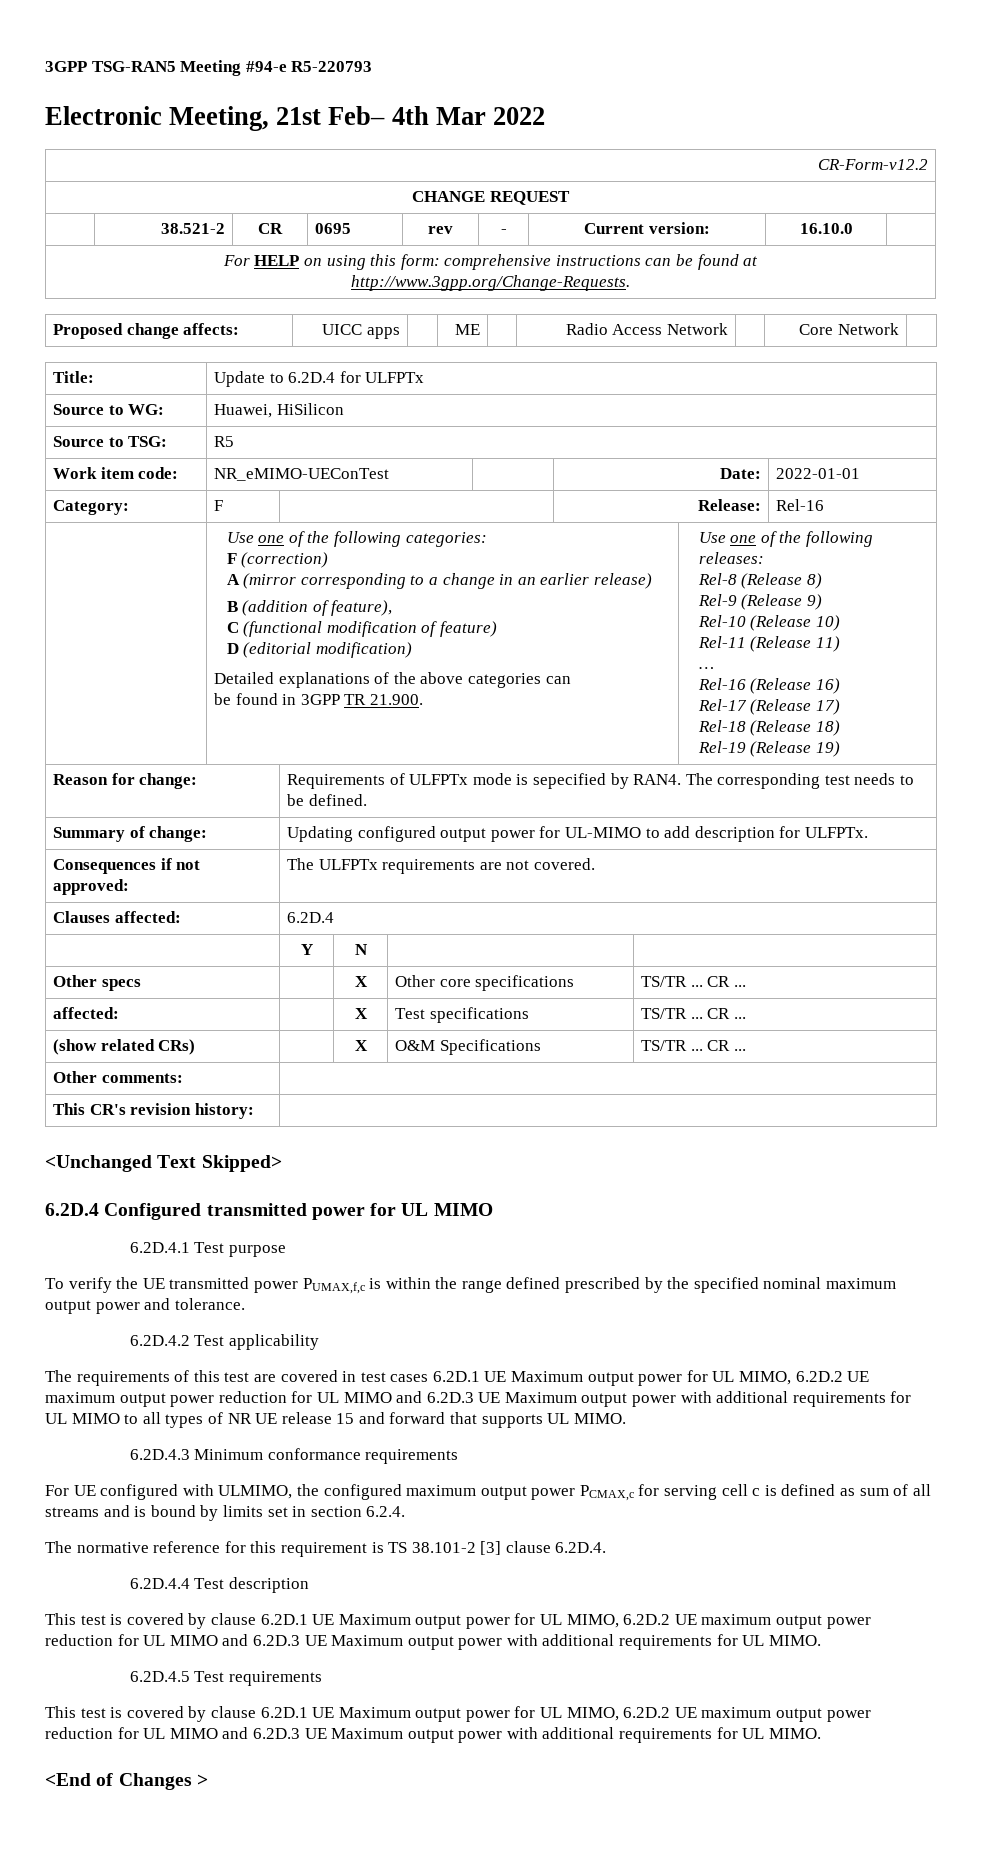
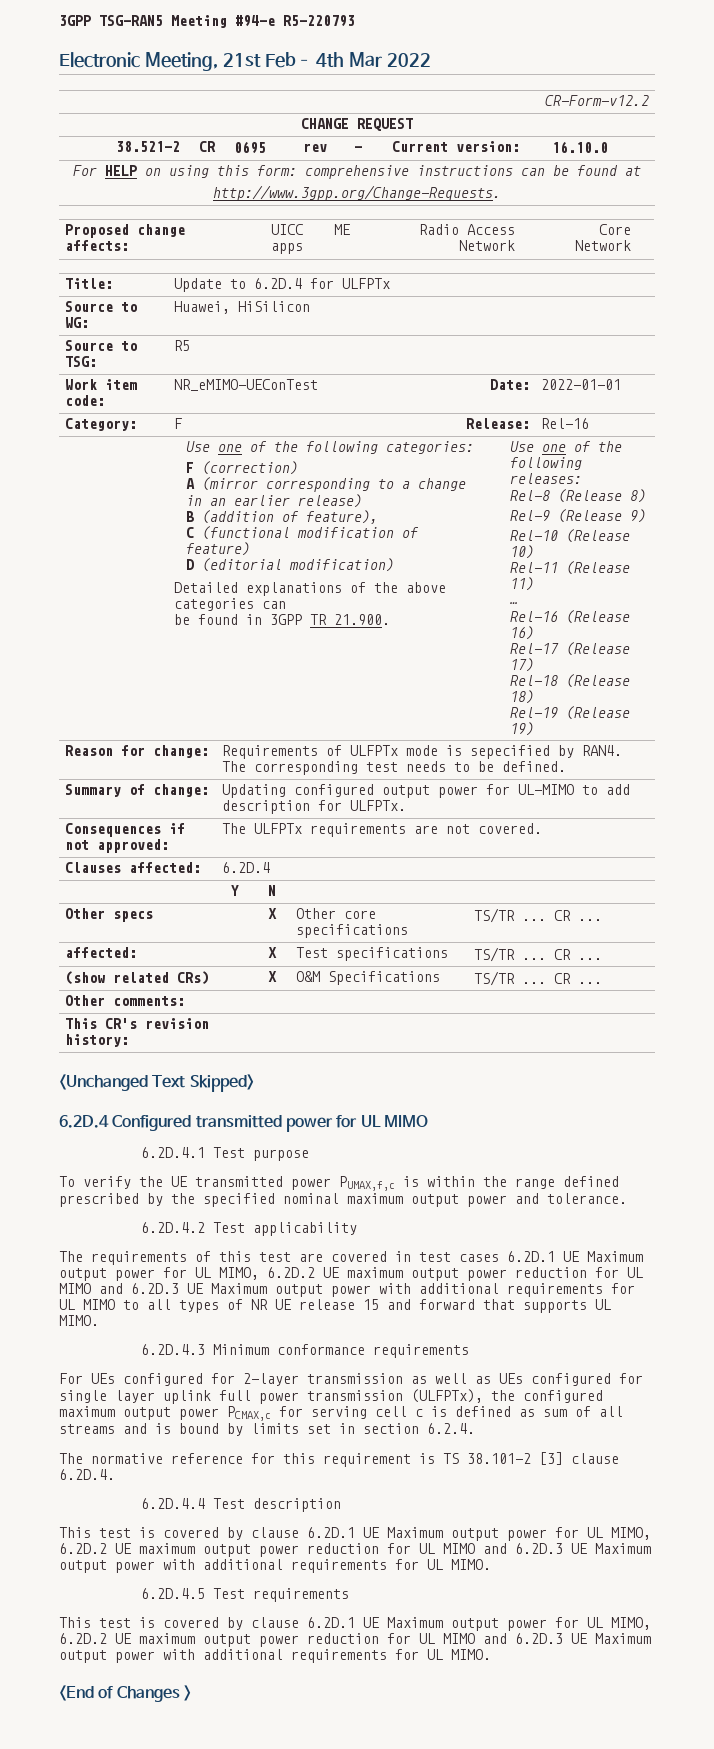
- For UE configured with ULMIMO, the configured maximum output power PCMAX,c for serving cell c is defined as sum of all streams and is bound by limits set in section 6.2.4.
+ For UEs configured for 2-layer transmission as well as UEs configured for single layer uplink full power transmission (ULFPTx), the configured maximum output power PCMAX,c for serving cell c is defined as sum of all streams and is bound by limits set in section 6.2.4.

